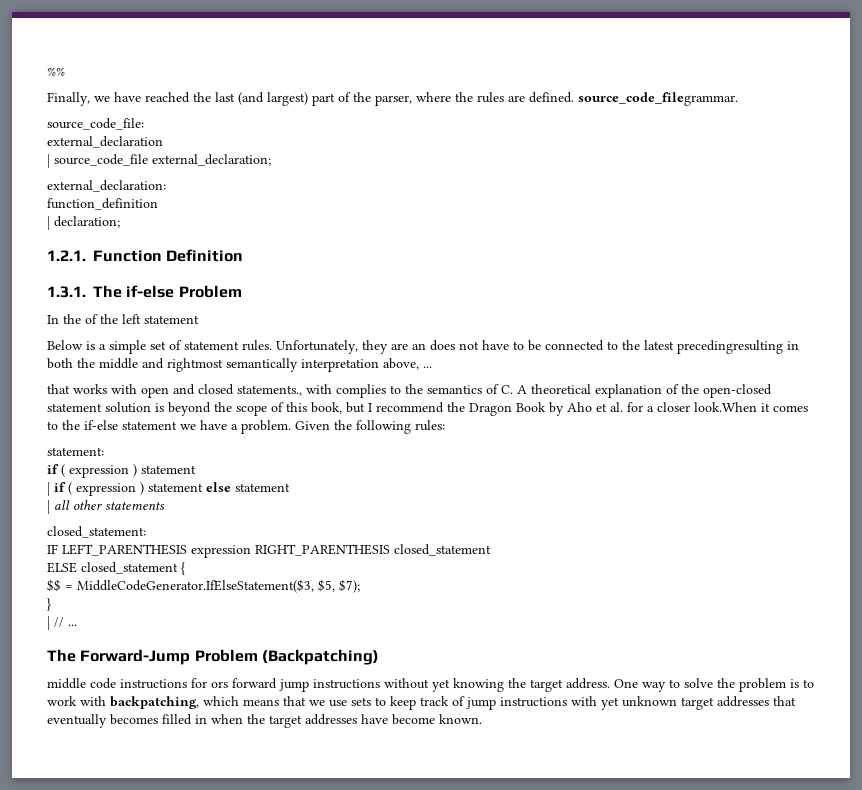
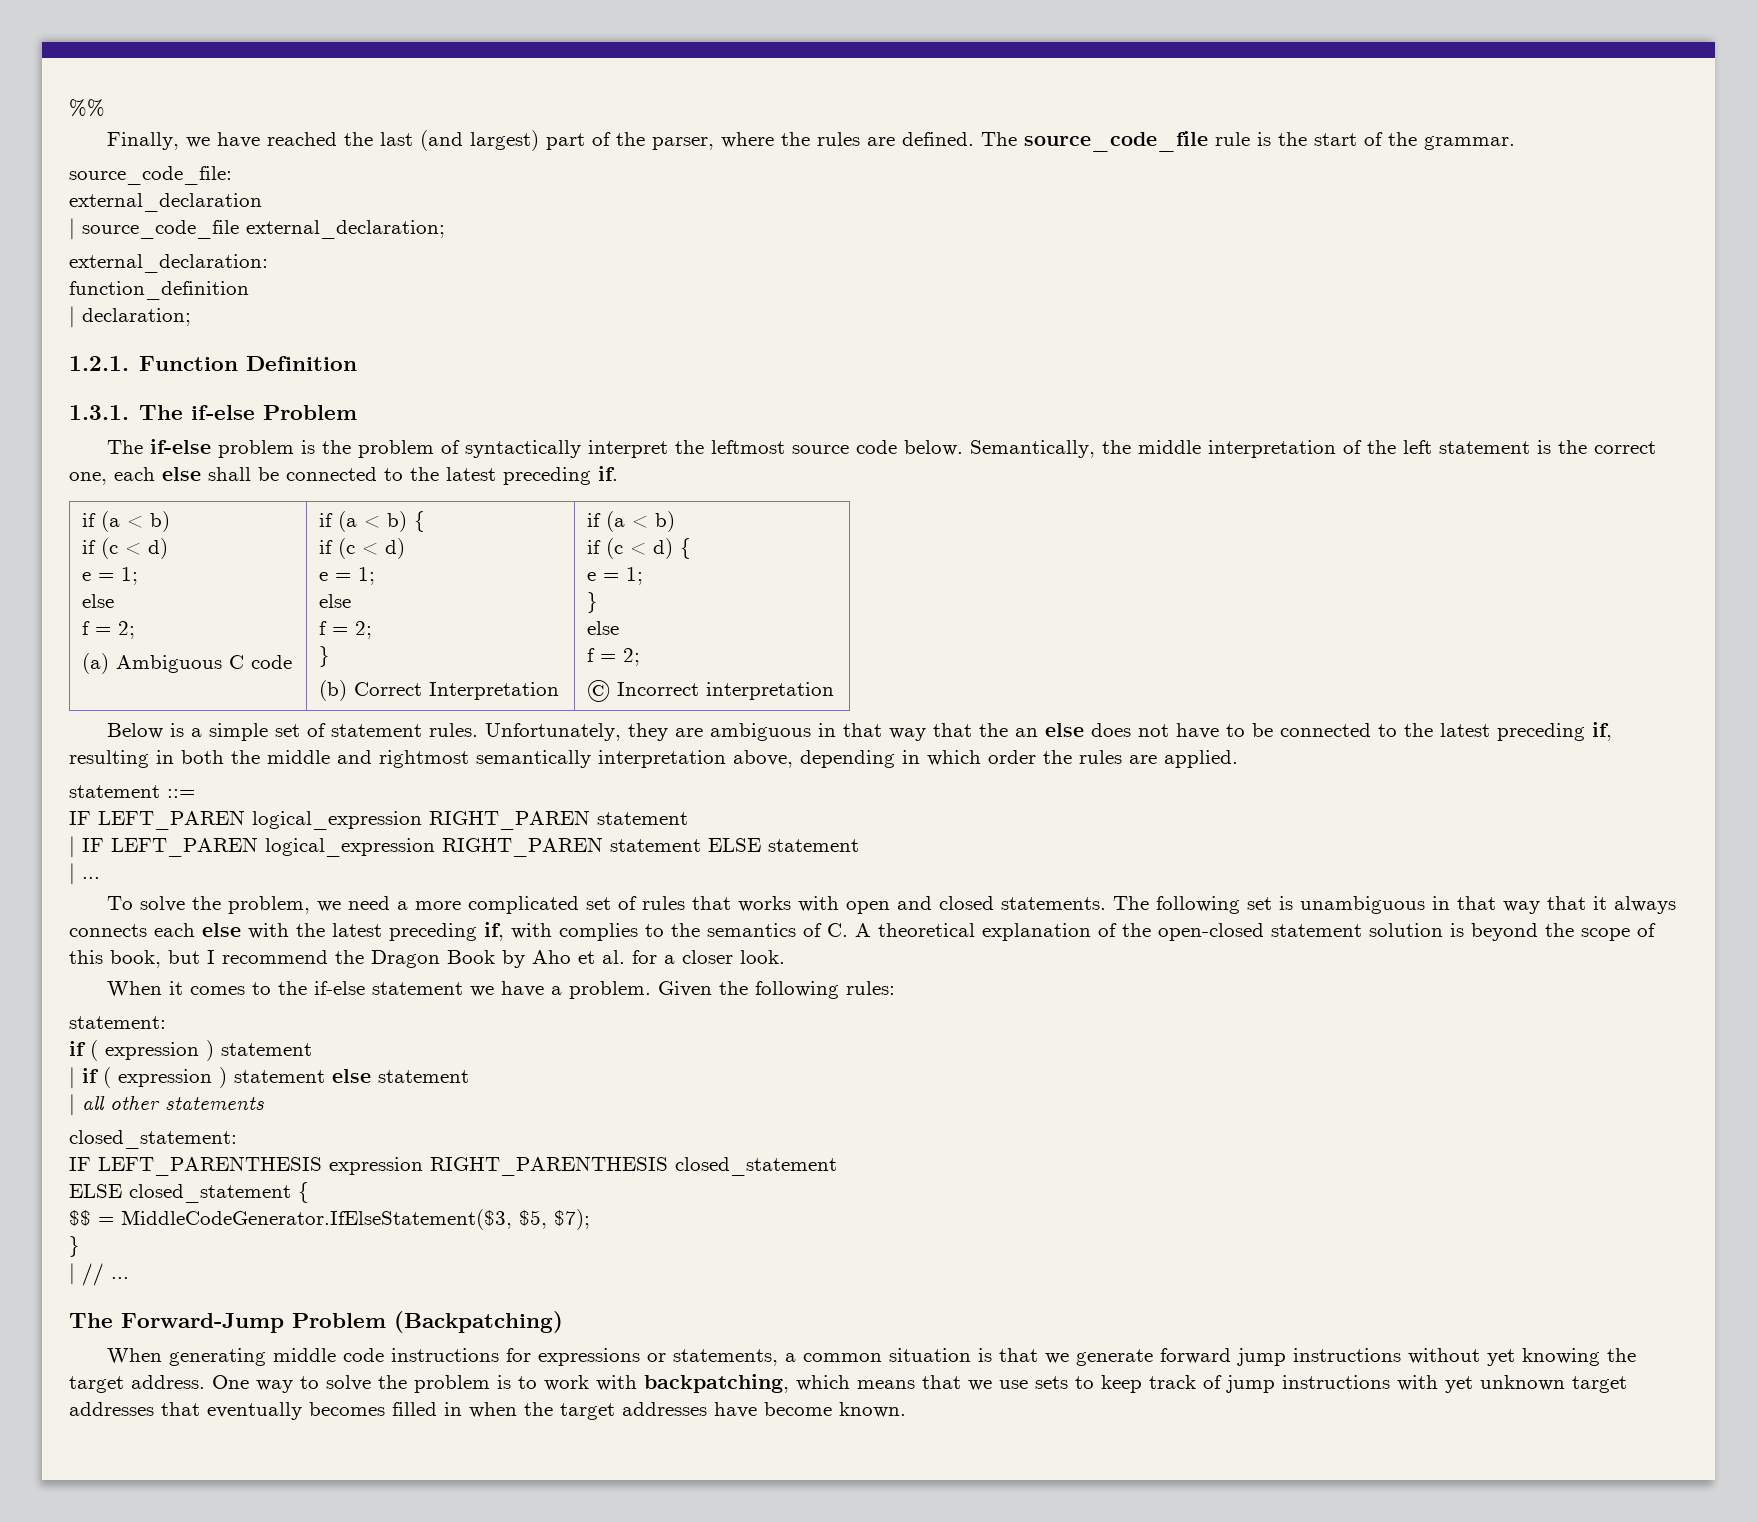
- Finally, we have reached the last (and largest) part of the parser, where the rules are defined. source_code_filegrammar.
+ Finally, we have reached the last (and largest) part of the parser, where the rules are defined. The source_code_file rule is the start of the grammar.
- In the of the left statement
+ The if-else problem is the problem of syntactically interpret the leftmost source code below. Semantically, the middle interpretation of the left statement is the correct one, each else shall be connected to the latest preceding if.
+ if (a < b)
+ if (c < d)
+ e = 1;
+ else
+ f = 2;
+ (a) Ambiguous C code | if (a < b) {
+ if (c < d)
+ e = 1;
+ else
+ f = 2;
+ }
+ (b) Correct Interpretation | if (a < b)
+ if (c < d) {
+ e = 1;
+ }
+ else
+ f = 2;
+ © Incorrect interpretation
- Unfortunately, they are an does not have to be connected to the latest precedingresulting in both the middle and rightmost semantically interpretation above, ...
- that works with open and closed statements., with complies to the semantics of C. A theoretical explanation of the open-closed statement solution is beyond the scope of this book, but I recommend the Dragon Book by Aho et al. for a closer look.When it comes to the if-else statement we have a problem.
+ Unfortunately, they are ambiguous in that way that the an else does not have to be connected to the latest preceding if, resulting in both the middle and rightmost semantically interpretation above, depending in which order the rules are applied.
+ statement ::=
+ IF LEFT_PAREN logical_expression RIGHT_PAREN statement
+ | IF LEFT_PAREN logical_expression RIGHT_PAREN statement ELSE statement
+ | ...
+ To solve the problem, we need a more complicated set of rules that works with open and closed statements. The following set is unambiguous in that way that it always connects each else with the latest preceding if, with complies to the semantics of C. A theoretical explanation of the open-closed statement solution is beyond the scope of this book, but I recommend the Dragon Book by Aho et al. for a closer look.
+ When it comes to the if-else statement we have a problem.
- middle code instructions for ors forward jump instructions without yet knowing the target address.
+ When generating middle code instructions for expressions or statements, a common situation is that we generate forward jump instructions without yet knowing the target address.

